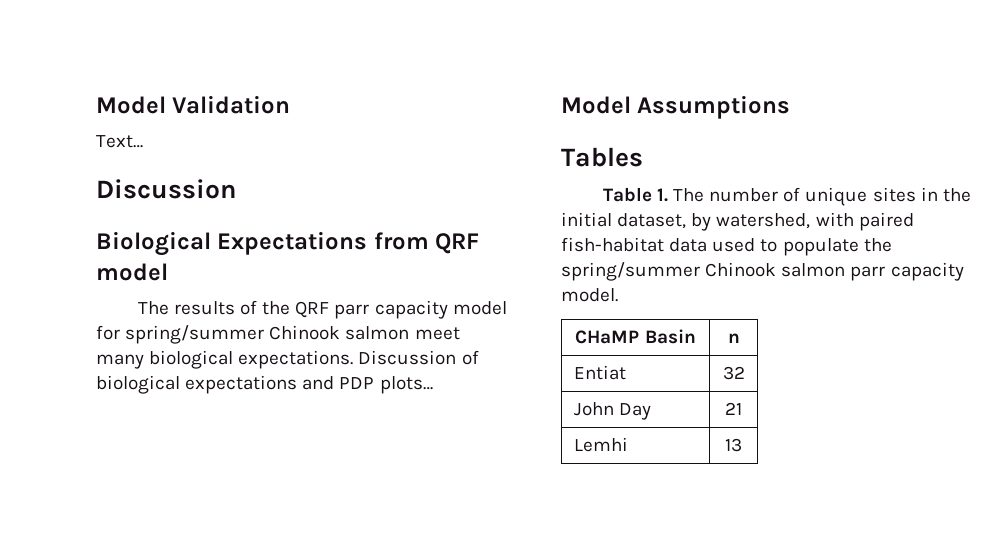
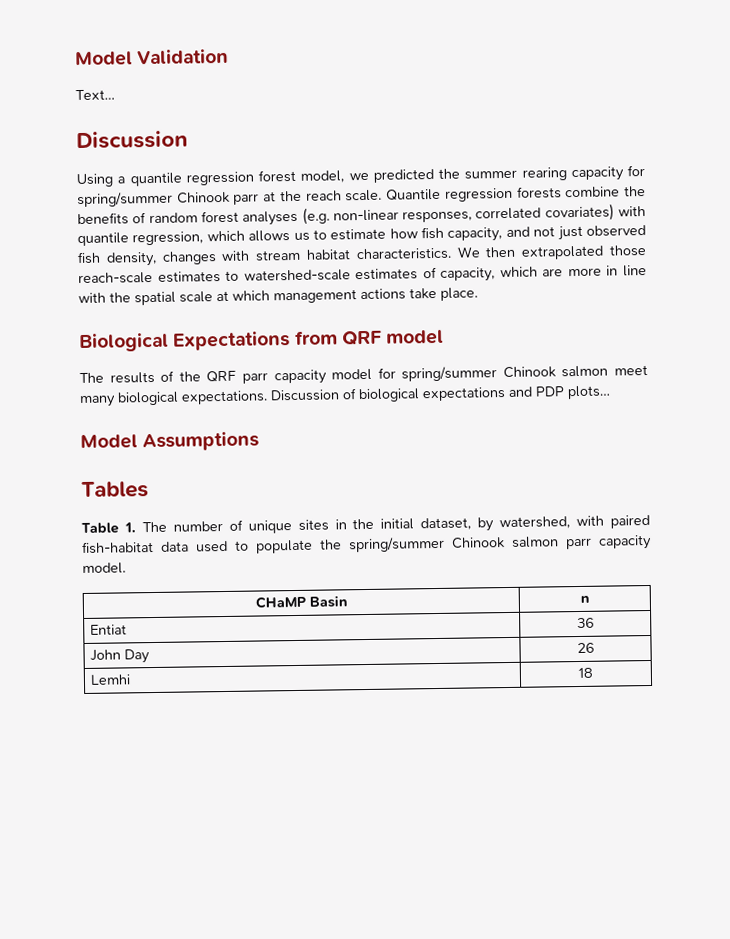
+ Using a quantile regression forest model, we predicted the summer rearing capacity for spring/summer Chinook parr at the reach scale. Quantile regression forests combine the benefits of random forest analyses (e.g. non-linear responses, correlated covariates) with quantile regression, which allows us to estimate how fish capacity, and not just observed fish density, changes with stream habitat characteristics. We then extrapolated those reach-scale estimates to watershed-scale estimates of capacity, which are more in line with the spatial scale at which management actions take place.
- Entiat | 32
+ Entiat | 36
- John Day | 21
+ John Day | 26
- Lemhi | 13
+ Lemhi | 18

